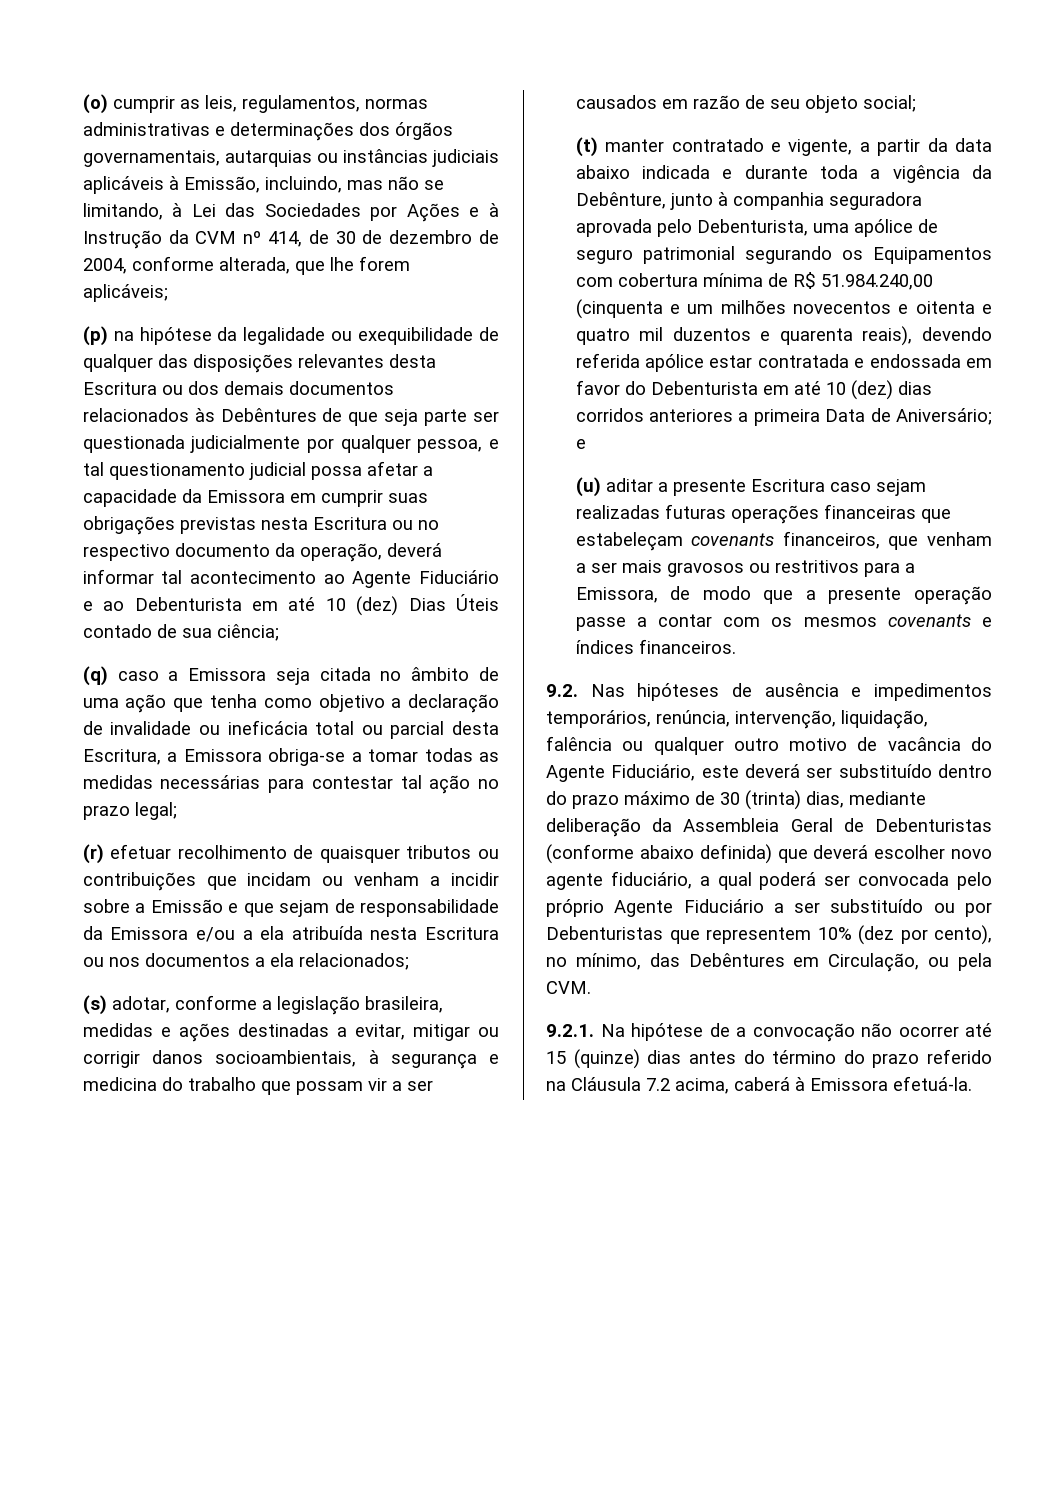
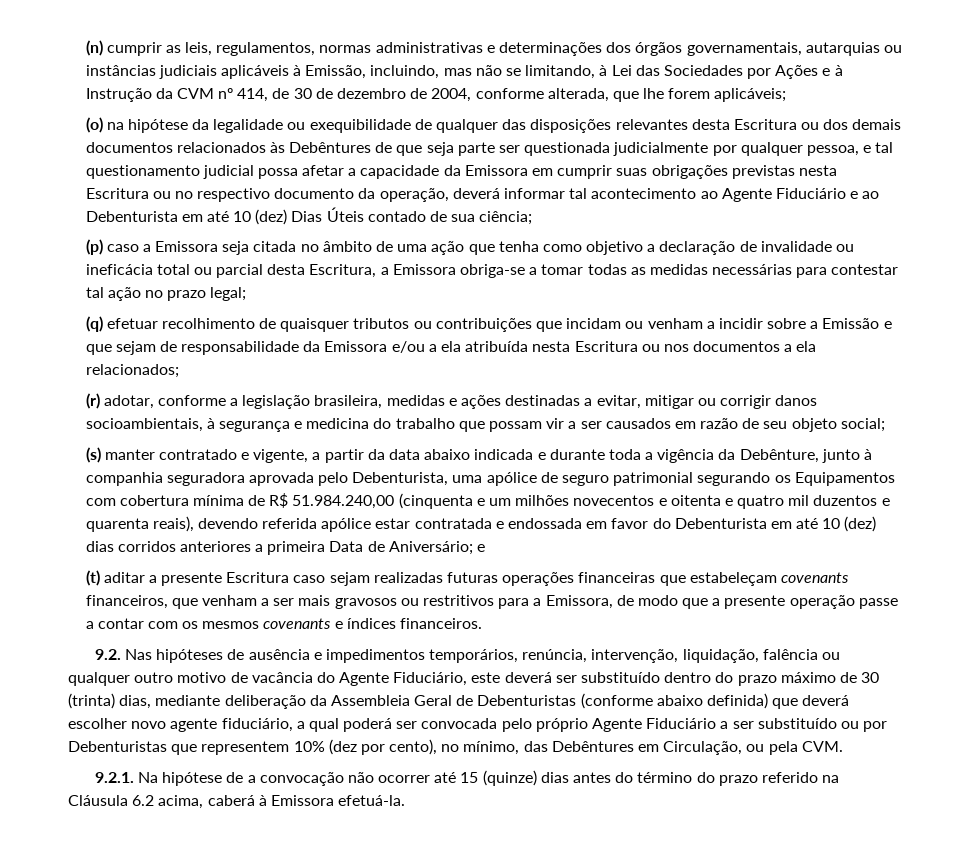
- (o) cumprir as leis, regulamentos, normas administrativas e determinações dos órgãos governamentais, autarquias ou instâncias judiciais aplicáveis à Emissão, incluindo, mas não se limitando, à Lei das Sociedades por Ações e à Instrução da CVM nº 414, de 30 de dezembro de 2004, conforme alterada, que lhe forem aplicáveis;
+ (n) cumprir as leis, regulamentos, normas administrativas e determinações dos órgãos governamentais, autarquias ou instâncias judiciais aplicáveis à Emissão, incluindo, mas não se limitando, à Lei das Sociedades por Ações e à Instrução da CVM nº 414, de 30 de dezembro de 2004, conforme alterada, que lhe forem aplicáveis;
- (p) na hipótese da legalidade ou exequibilidade de qualquer das disposições relevantes desta Escritura ou dos demais documentos relacionados às Debêntures de que seja parte ser questionada judicialmente por qualquer pessoa, e tal questionamento judicial possa afetar a capacidade da Emissora em cumprir suas obrigações previstas nesta Escritura ou no respectivo documento da operação, deverá informar tal acontecimento ao Agente Fiduciário e ao Debenturista em até 10 (dez) Dias Úteis contado de sua ciência;
+ (o) na hipótese da legalidade ou exequibilidade de qualquer das disposições relevantes desta Escritura ou dos demais documentos relacionados às Debêntures de que seja parte ser questionada judicialmente por qualquer pessoa, e tal questionamento judicial possa afetar a capacidade da Emissora em cumprir suas obrigações previstas nesta Escritura ou no respectivo documento da operação, deverá informar tal acontecimento ao Agente Fiduciário e ao Debenturista em até 10 (dez) Dias Úteis contado de sua ciência;
- (q) caso a Emissora seja citada no âmbito de uma ação que tenha como objetivo a declaração de invalidade ou ineficácia total ou parcial desta Escritura, a Emissora obriga-se a tomar todas as medidas necessárias para contestar tal ação no prazo legal;
+ (p) caso a Emissora seja citada no âmbito de uma ação que tenha como objetivo a declaração de invalidade ou ineficácia total ou parcial desta Escritura, a Emissora obriga-se a tomar todas as medidas necessárias para contestar tal ação no prazo legal;
- (r) efetuar recolhimento de quaisquer tributos ou contribuições que incidam ou venham a incidir sobre a Emissão e que sejam de responsabilidade da Emissora e/ou a ela atribuída nesta Escritura ou nos documentos a ela relacionados;
+ (q) efetuar recolhimento de quaisquer tributos ou contribuições que incidam ou venham a incidir sobre a Emissão e que sejam de responsabilidade da Emissora e/ou a ela atribuída nesta Escritura ou nos documentos a ela relacionados;
- (s) adotar, conforme a legislação brasileira, medidas e ações destinadas a evitar, mitigar ou corrigir danos socioambientais, à segurança e medicina do trabalho que possam vir a ser causados em razão de seu objeto social;
+ (r) adotar, conforme a legislação brasileira, medidas e ações destinadas a evitar, mitigar ou corrigir danos socioambientais, à segurança e medicina do trabalho que possam vir a ser causados em razão de seu objeto social;
- (t) manter contratado e vigente, a partir da data abaixo indicada e durante toda a vigência da Debênture, junto à companhia seguradora aprovada pelo Debenturista, uma apólice de seguro patrimonial segurando os Equipamentos com cobertura mínima de R$ 51.984.240,00 (cinquenta e um milhões novecentos e oitenta e quatro mil duzentos e quarenta reais), devendo referida apólice estar contratada e endossada em favor do Debenturista em até 10 (dez) dias corridos anteriores a primeira Data de Aniversário;
+ (s) manter contratado e vigente, a partir da data abaixo indicada e durante toda a vigência da Debênture, junto à companhia seguradora aprovada pelo Debenturista, uma apólice de seguro patrimonial segurando os Equipamentos com cobertura mínima de R$ 51.984.240,00 (cinquenta e um milhões novecentos e oitenta e quatro mil duzentos e quarenta reais), devendo referida apólice estar contratada e endossada em favor do Debenturista em até 10 (dez) dias corridos anteriores a primeira Data de Aniversário;
- (u) aditar a presente Escritura caso sejam realizadas futuras operações financeiras que estabeleçam covenants financeiros, que venham a ser mais gravosos ou restritivos para a Emissora, de modo que a presente operação passe a contar com os mesmos covenants e índices financeiros.
+ (t) aditar a presente Escritura caso sejam realizadas futuras operações financeiras que estabeleçam covenants financeiros, que venham a ser mais gravosos ou restritivos para a Emissora, de modo que a presente operação passe a contar com os mesmos covenants e índices financeiros.
- 9.2.1. Na hipótese de a convocação não ocorrer até 15 (quinze) dias antes do término do prazo referido na Cláusula 7.2 acima, caberá à Emissora efetuá-la.
+ 9.2.1. Na hipótese de a convocação não ocorrer até 15 (quinze) dias antes do término do prazo referido na Cláusula 6.2 acima, caberá à Emissora efetuá-la.

